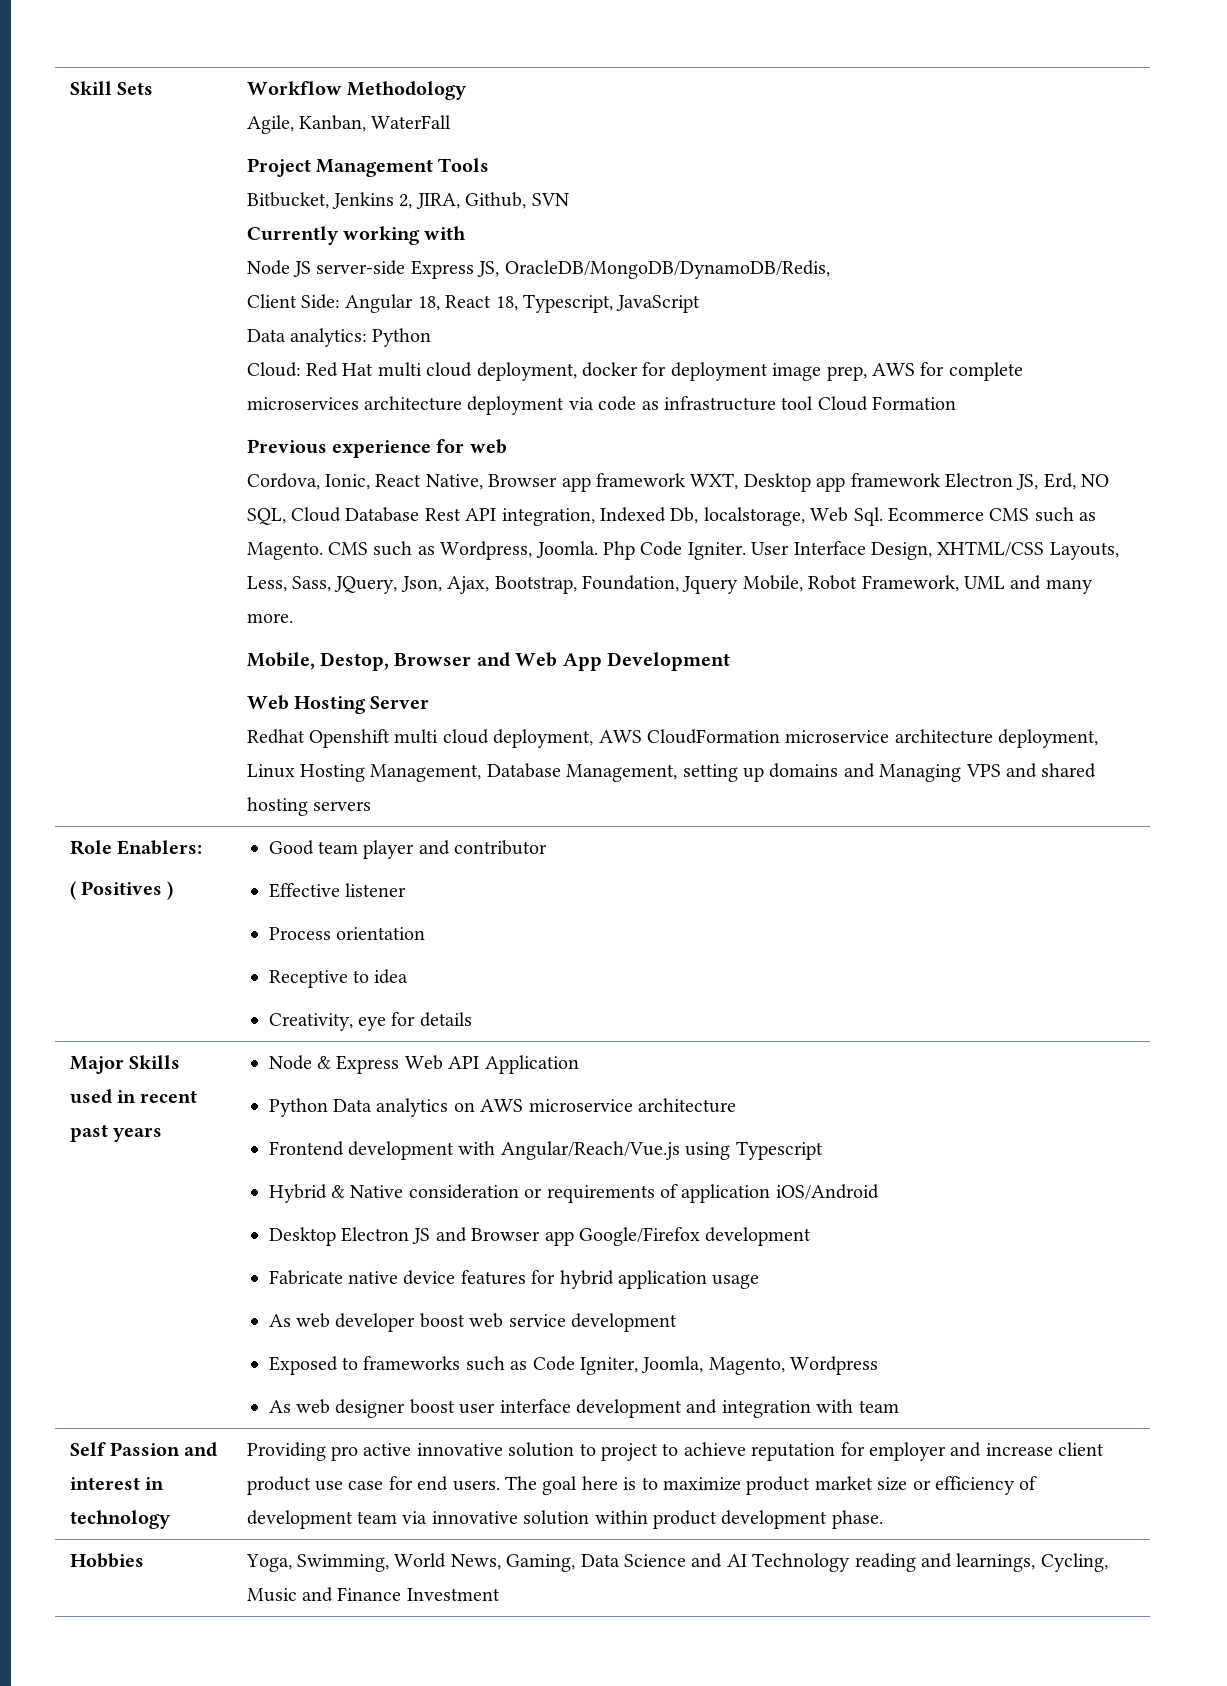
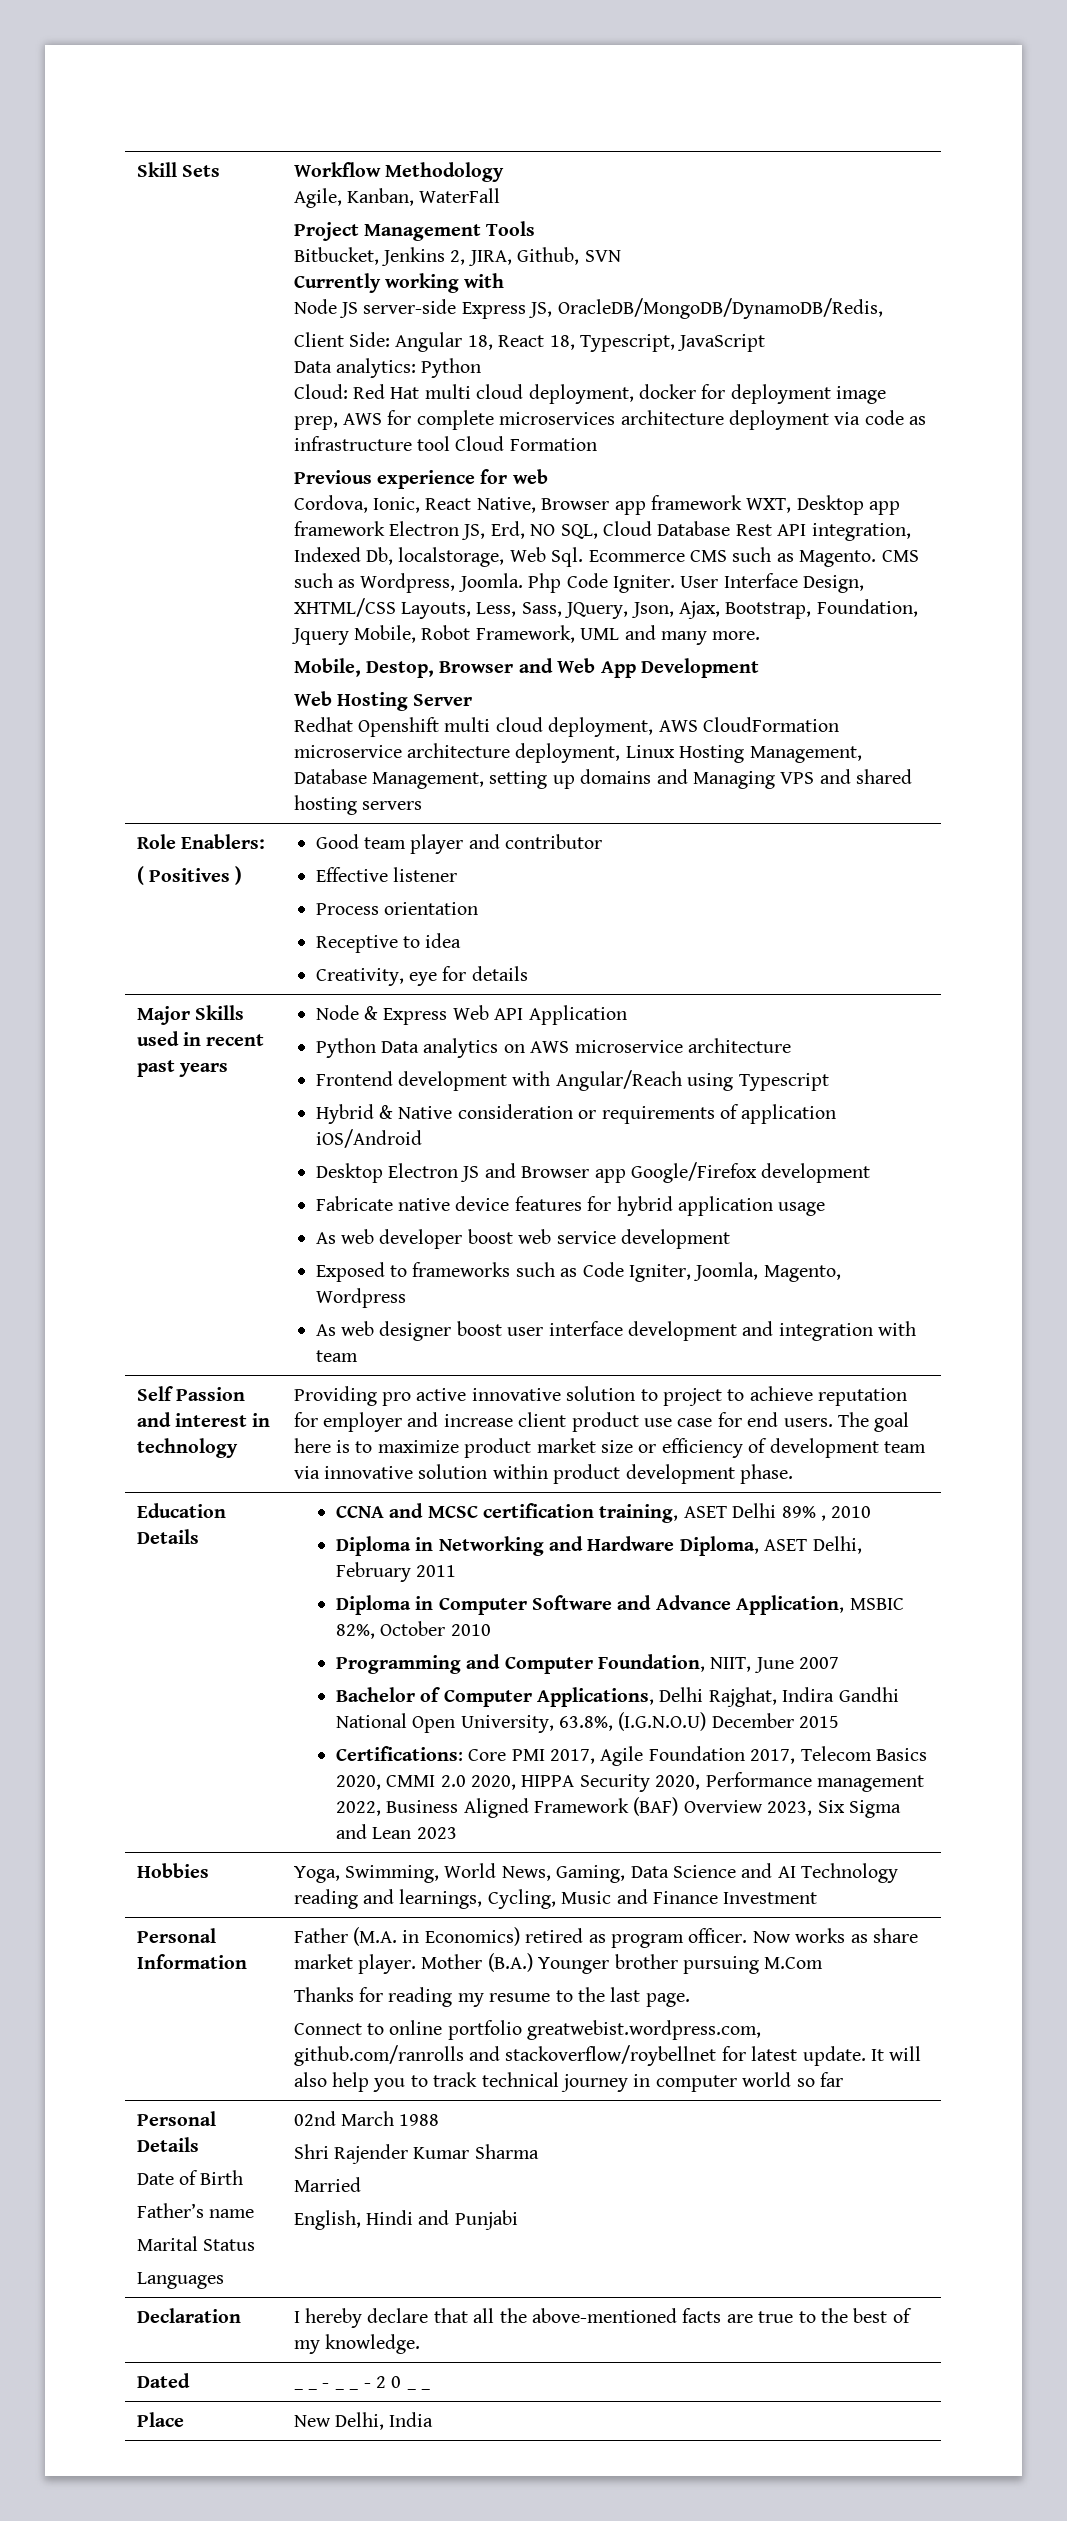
- Frontend development with Angular/Reach/Vue.js using Typescript
+ Frontend development with Angular/Reach using Typescript
+ Education Details | CCNA and MCSC certification training, ASET Delhi 89% , 2010
+ Diploma in Networking and Hardware Diploma, ASET Delhi, February 2011
+ Diploma in Computer Software and Advance Application, MSBIC 82%, October 2010
+ Programming and Computer Foundation, NIIT, June 2007
+ Bachelor of Computer Applications, Delhi Rajghat, Indira Gandhi National Open University, 63.8%, (I.G.N.O.U) December 2015
+ Certifications: Core PMI 2017, Agile Foundation 2017, Telecom Basics 2020, CMMI 2.0 2020, HIPPA Security 2020, Performance management 2022, Business Aligned Framework (BAF) Overview 2023, Six Sigma and Lean 2023
+ Personal Information | Father (M.A. in Economics) retired as program officer. Now works as share market player. Mother (B.A.) Younger brother pursuing M.Com
+ Thanks for reading my resume to the last page.
+ Connect to online portfolio greatwebist.wordpress.com, github.com/ranrolls and stackoverflow/roybellnet for latest update. It will also help you to track technical journey in computer world so far
+ Personal Details
+ Date of Birth
+ Father’s name
+ Marital Status
+ Languages | 02nd March 1988
+ Shri Rajender Kumar Sharma
+ Married
+ English, Hindi and Punjabi
+ Declaration | I hereby declare that all the above-mentioned facts are true to the best of my knowledge.
+ Dated | _ _ - _ _ - 2 0 _ _
+ Place | New Delhi, India

